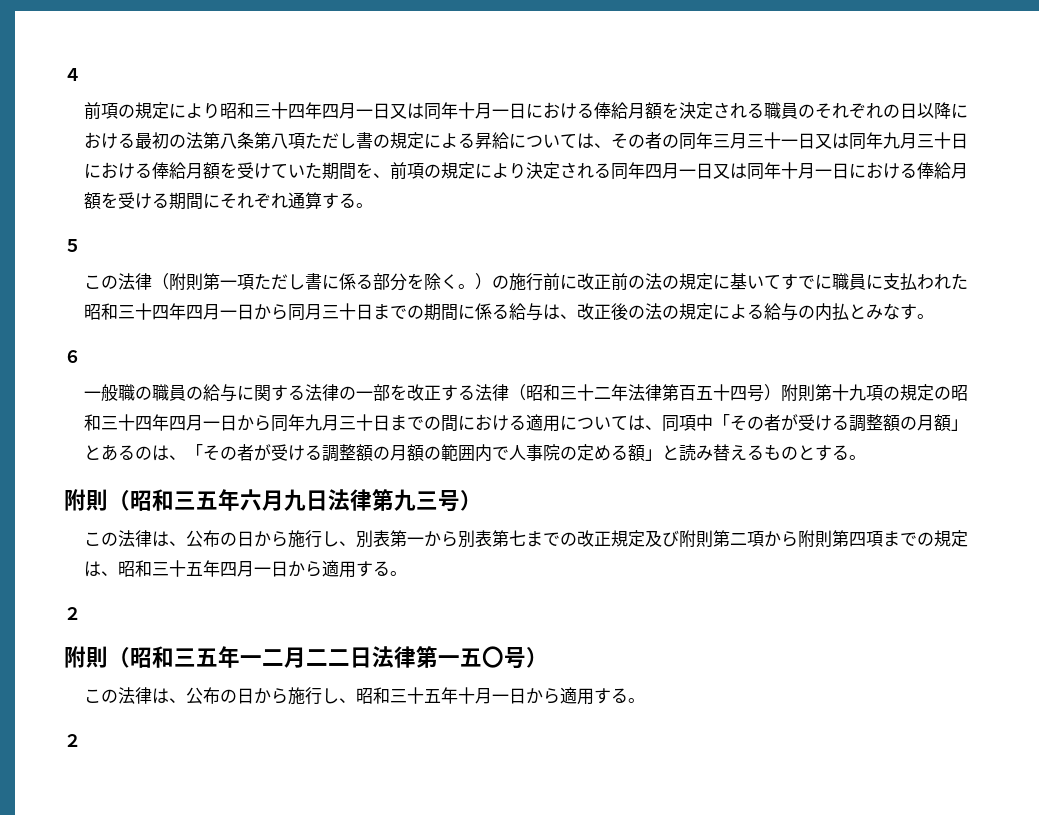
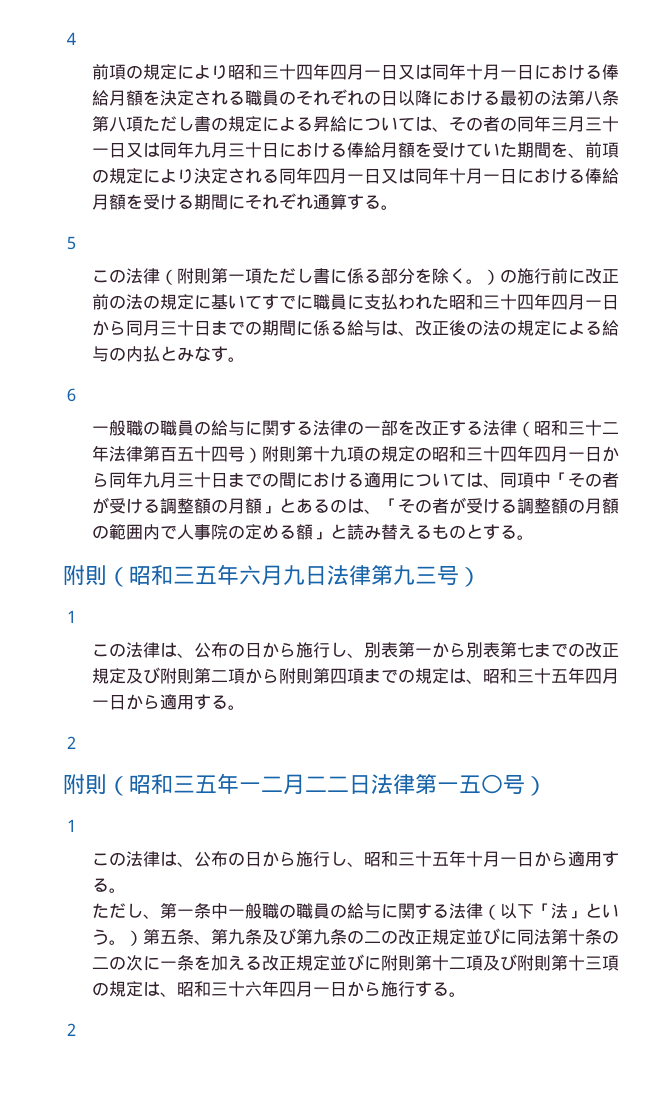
  附則（昭和三五年六月九日法律第九三号）
+ １
  附則（昭和三五年一二月二二日法律第一五〇号）
+ １
+ ただし、第一条中一般職の職員の給与に関する法律（以下「法」という。）第五条、第九条及び第九条の二の改正規定並びに同法第十条の二の次に一条を加える改正規定並びに附則第十二項及び附則第十三項の規定は、昭和三十六年四月一日から施行する。

